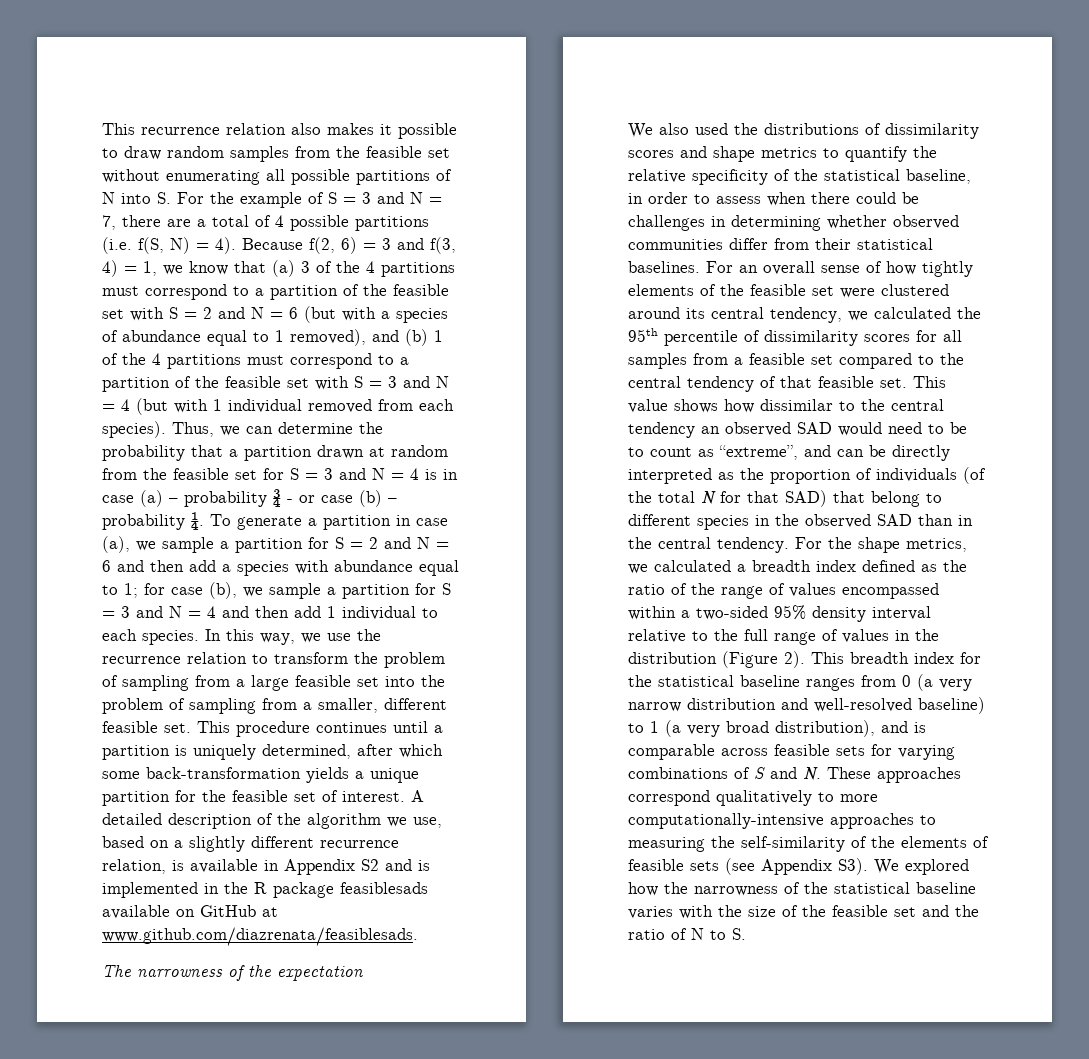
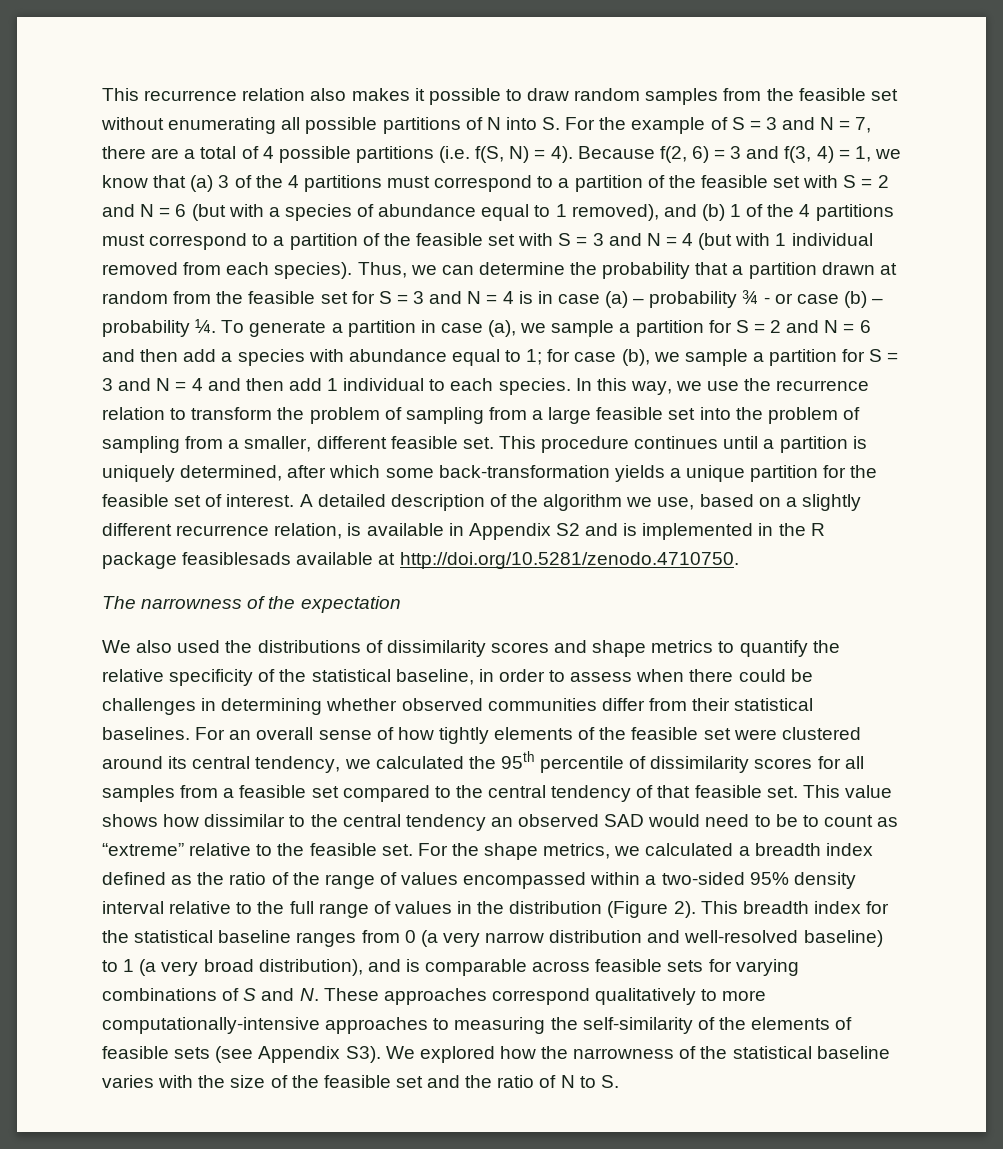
- A detailed description of the algorithm we use, based on a slightly different recurrence relation, is available in Appendix S2 and is implemented in the R package feasiblesads available on GitHub at www.github.com/diazrenata/feasiblesads.
+ A detailed description of the algorithm we use, based on a slightly different recurrence relation, is available in Appendix S2 and is implemented in the R package feasiblesads available at http://doi.org/10.5281/zenodo.4710750.
- This value shows how dissimilar to the central tendency an observed SAD would need to be to count as “extreme”, and can be directly interpreted as the proportion of individuals (of the total N for that SAD) that belong to different species in the observed SAD than in the central tendency.
+ This value shows how dissimilar to the central tendency an observed SAD would need to be to count as “extreme” relative to the feasible set.

